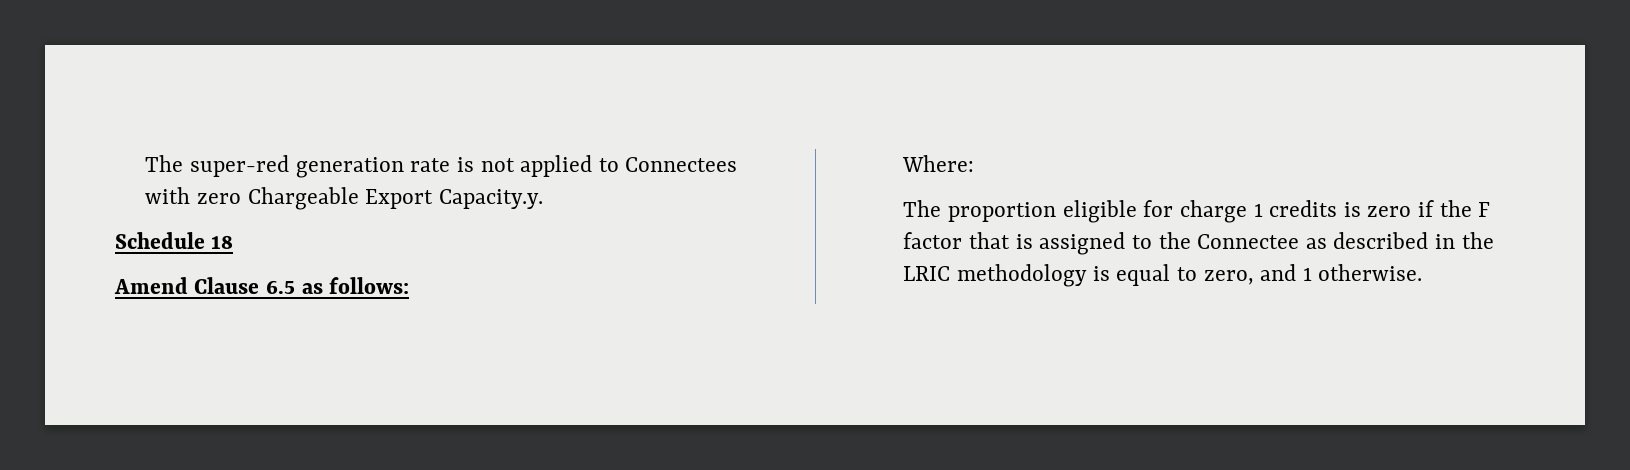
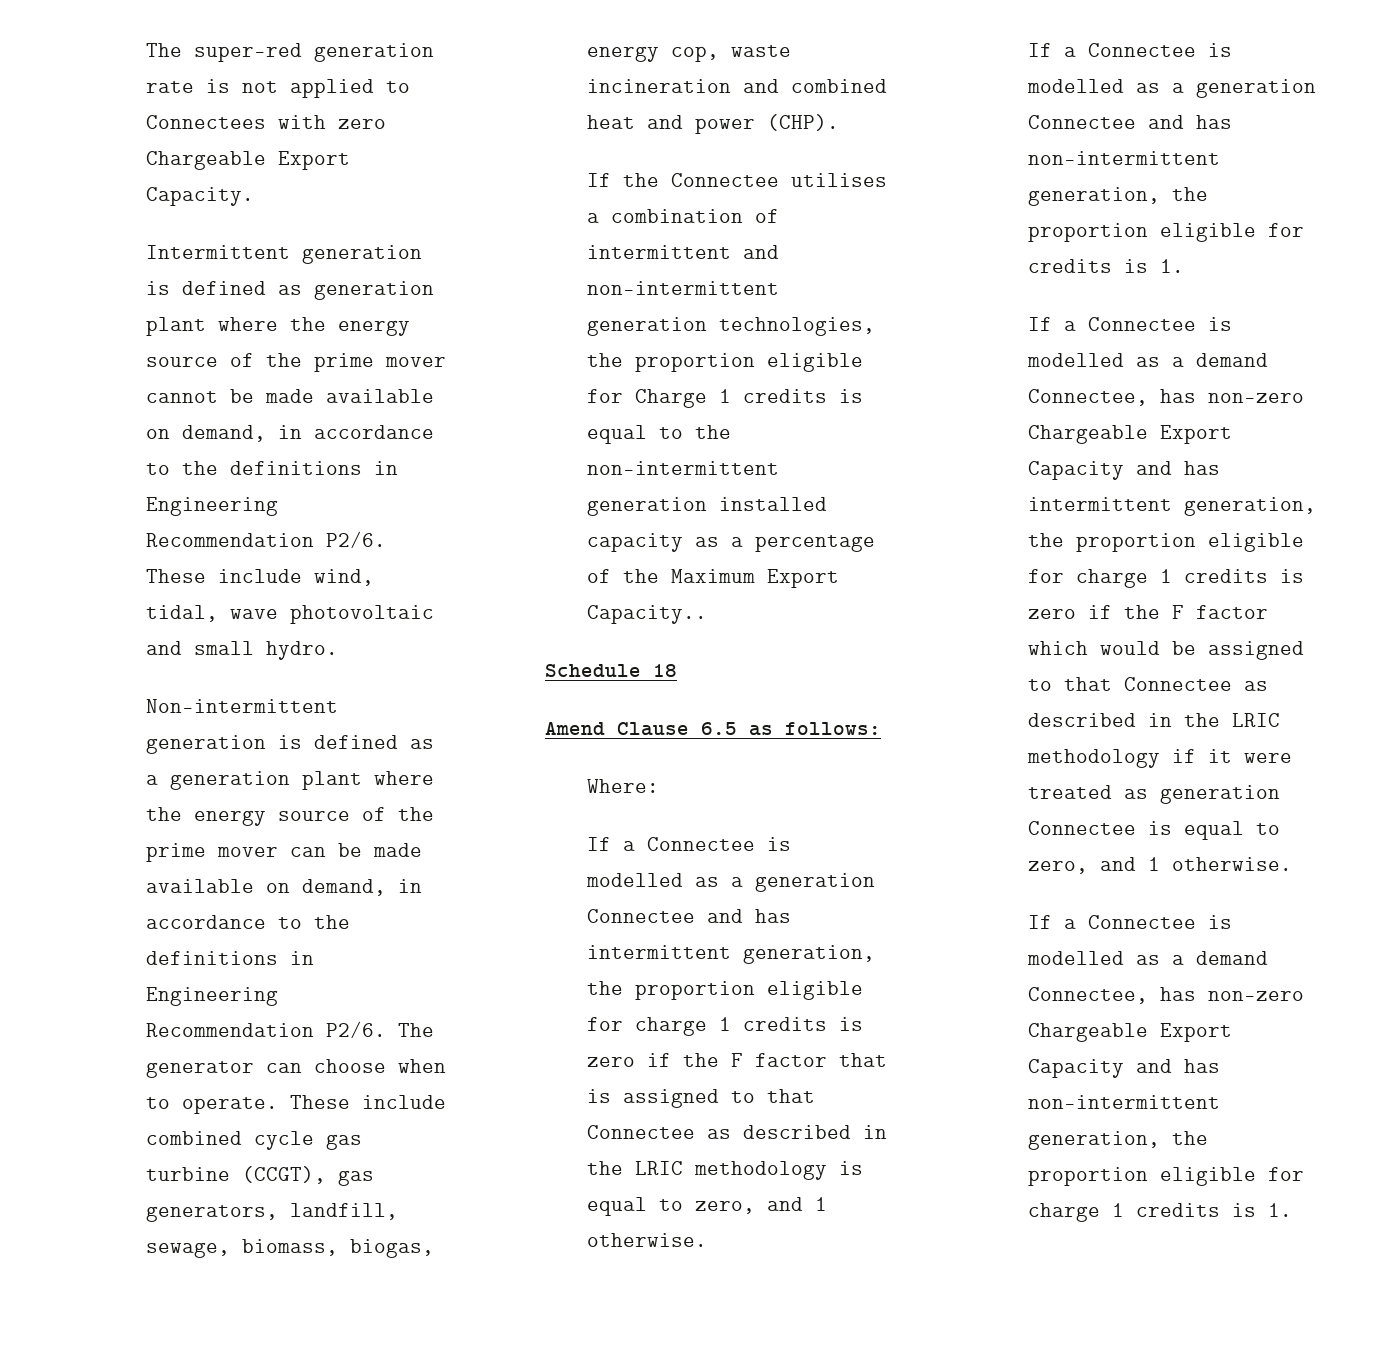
- The super-red generation rate is not applied to Connectees with zero Chargeable Export Capacity.y.
+ The super-red generation rate is not applied to Connectees with zero Chargeable Export Capacity.
+ Intermittent generation is defined as generation plant where the energy source of the prime mover cannot be made available on demand, in accordance to the definitions in Engineering Recommendation P2/6. These include wind, tidal, wave photovoltaic and small hydro.
+ Non-intermittent generation is defined as a generation plant where the energy source of the prime mover can be made available on demand, in accordance to the definitions in Engineering Recommendation P2/6. The generator can choose when to operate. These include combined cycle gas turbine (CCGT), gas generators, landfill, sewage, biomass, biogas, energy cop, waste incineration and combined heat and power (CHP).
+ If the Connectee utilises a combination of intermittent and non-intermittent generation technologies, the proportion eligible for Charge 1 credits is equal to the non-intermittent generation installed capacity as a percentage of the Maximum Export Capacity..
- The proportion eligible for charge 1 credits is zero if the F factor that is assigned to the Connectee as described in the LRIC methodology is equal to zero, and 1 otherwise.
+ If a Connectee is modelled as a generation Connectee and has intermittent generation, the proportion eligible for charge 1 credits is zero if the F factor that is assigned to that Connectee as described in the LRIC methodology is equal to zero, and 1 otherwise.
+ If a Connectee is modelled as a generation Connectee and has non-intermittent generation, the proportion eligible for credits is 1.
+ If a Connectee is modelled as a demand Connectee, has non-zero Chargeable Export Capacity and has intermittent generation, the proportion eligible for charge 1 credits is zero if the F factor which would be assigned to that Connectee as described in the LRIC methodology if it were treated as generation Connectee is equal to zero, and 1 otherwise.
+ If a Connectee is modelled as a demand Connectee, has non-zero Chargeable Export Capacity and has non-intermittent generation, the proportion eligible for charge 1 credits is 1.

